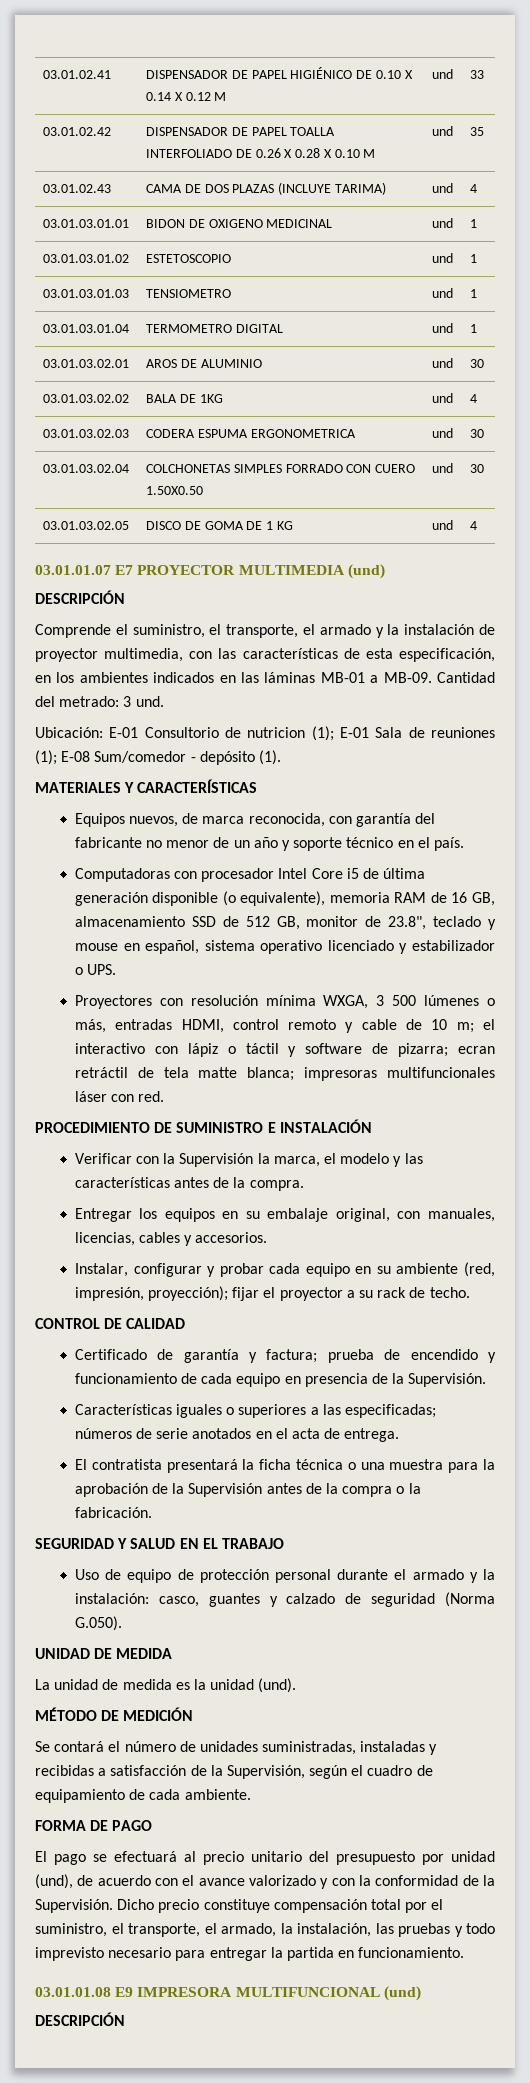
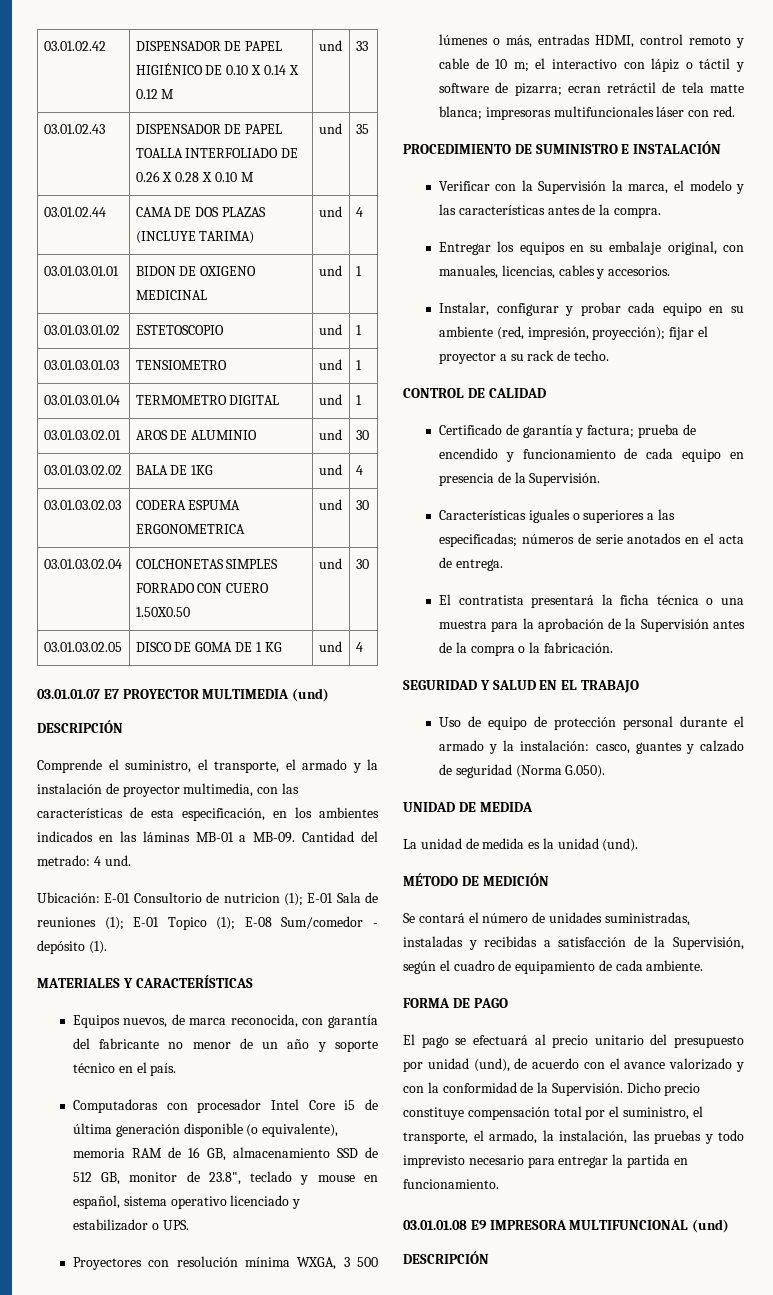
- 03.01.02.41 | DISPENSADOR DE PAPEL HIGIÉNICO DE 0.10 X 0.14 X 0.12 M | und | 33
+ 03.01.02.42 | DISPENSADOR DE PAPEL HIGIÉNICO DE 0.10 X 0.14 X 0.12 M | und | 33
- 03.01.02.42 | DISPENSADOR DE PAPEL TOALLA INTERFOLIADO DE 0.26 X 0.28 X 0.10 M | und | 35
+ 03.01.02.43 | DISPENSADOR DE PAPEL TOALLA INTERFOLIADO DE 0.26 X 0.28 X 0.10 M | und | 35
- 03.01.02.43 | CAMA DE DOS PLAZAS (INCLUYE TARIMA) | und | 4
+ 03.01.02.44 | CAMA DE DOS PLAZAS (INCLUYE TARIMA) | und | 4
- Cantidad del metrado: 3 und.
+ Cantidad del metrado: 4 und.
- Ubicación: E-01 Consultorio de nutricion (1); E-01 Sala de reuniones (1); E-08 Sum/comedor - depósito (1).
+ Ubicación: E-01 Consultorio de nutricion (1); E-01 Sala de reuniones (1); E-01 Topico (1); E-08 Sum/comedor - depósito (1).

